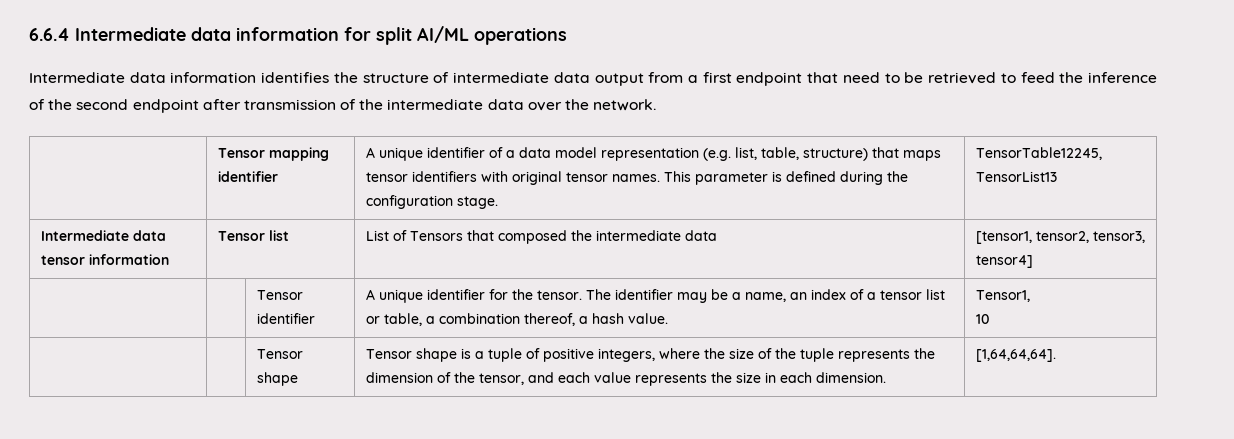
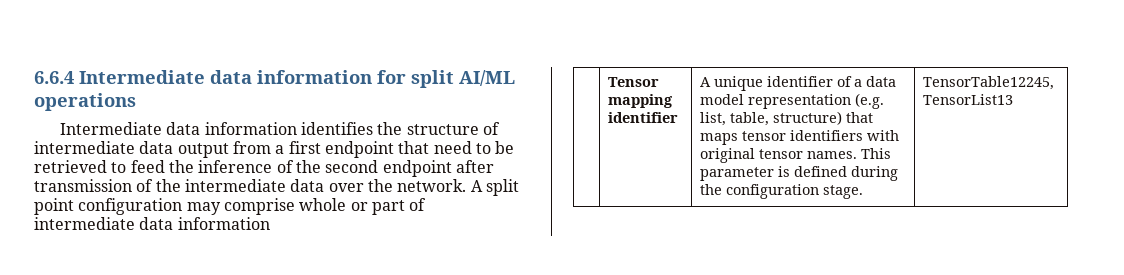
+ A split point configuration may comprise whole or part of intermediate data information
- Intermediate data tensor information | Tensor list | List of Tensors that composed the intermediate data | [tensor1, tensor2, tensor3, tensor4]
- | | Tensor identifier | A unique identifier for the tensor. The identifier may be a name, an index of a tensor list or table, a combination thereof, a hash value. | Tensor1,
- 10
- | | Tensor shape | Tensor shape is a tuple of positive integers, where the size of the tuple represents the dimension of the tensor, and each value represents the size in each dimension. | [1,64,64,64].

